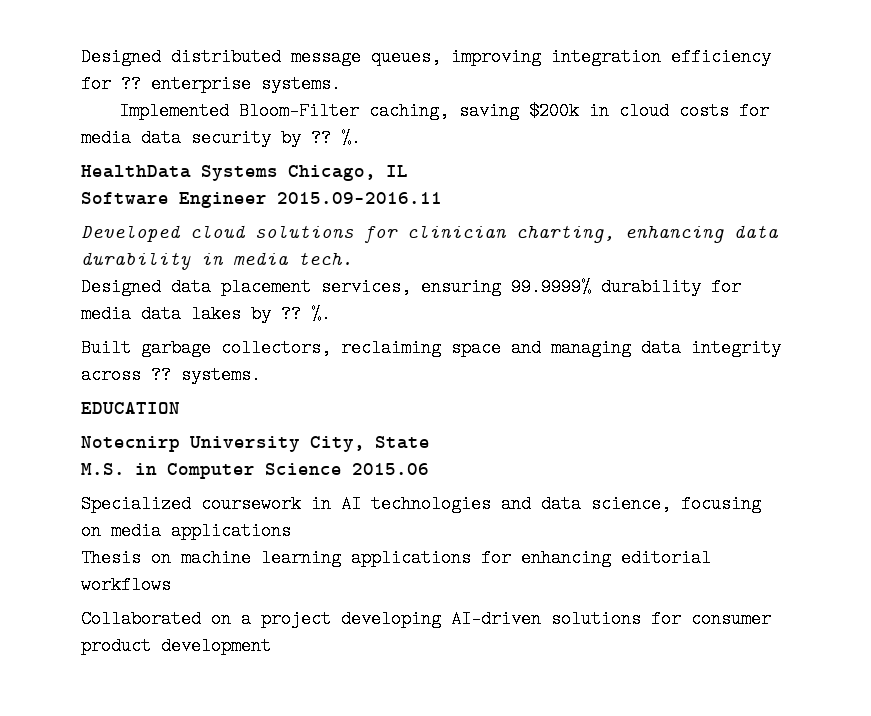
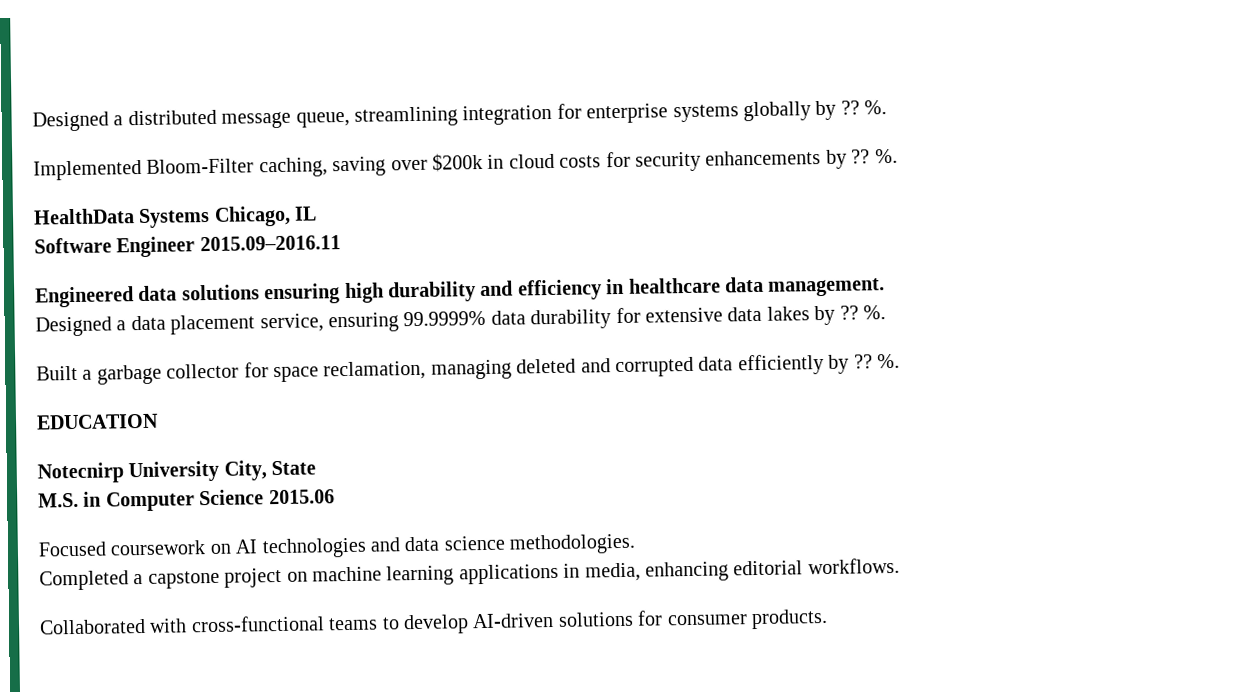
- Designed distributed message queues, improving integration efficiency for ?? enterprise systems.
+ Designed a distributed message queue, streamlining integration for enterprise systems globally by ?? %.
- Implemented Bloom-Filter caching, saving $200k in cloud costs for media data security by ??
+ Implemented Bloom-Filter caching, saving over $200k in cloud costs for security enhancements by ??
- Developed cloud solutions for clinician charting, enhancing data durability in media tech.
- Designed data placement services, ensuring 99.9999% durability for media data lakes by ??
+ Engineered data solutions ensuring high durability and efficiency in healthcare data management.
+ Designed a data placement service, ensuring 99.9999% data durability for extensive data lakes by ??
- Built garbage collectors, reclaiming space and managing data integrity across ?? systems.
+ Built a garbage collector for space reclamation, managing deleted and corrupted data efficiently by ?? %.
- Specialized coursework in AI technologies and data science, focusing on media applications
- Thesis on machine learning applications for enhancing editorial workflows
+ Focused coursework on AI technologies and data science methodologies.
+ Completed a capstone project on machine learning applications in media, enhancing editorial workflows.
- Collaborated on a project developing AI-driven solutions for consumer product development
+ Collaborated with cross-functional teams to develop AI-driven solutions for consumer products.

